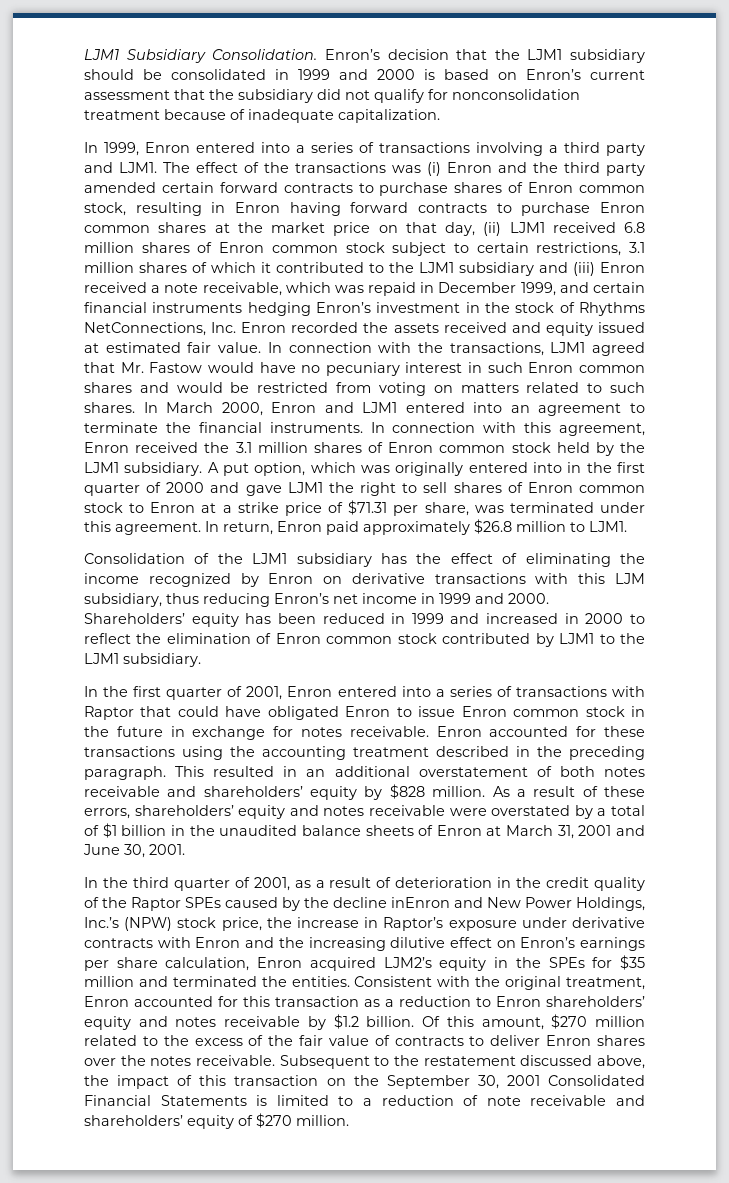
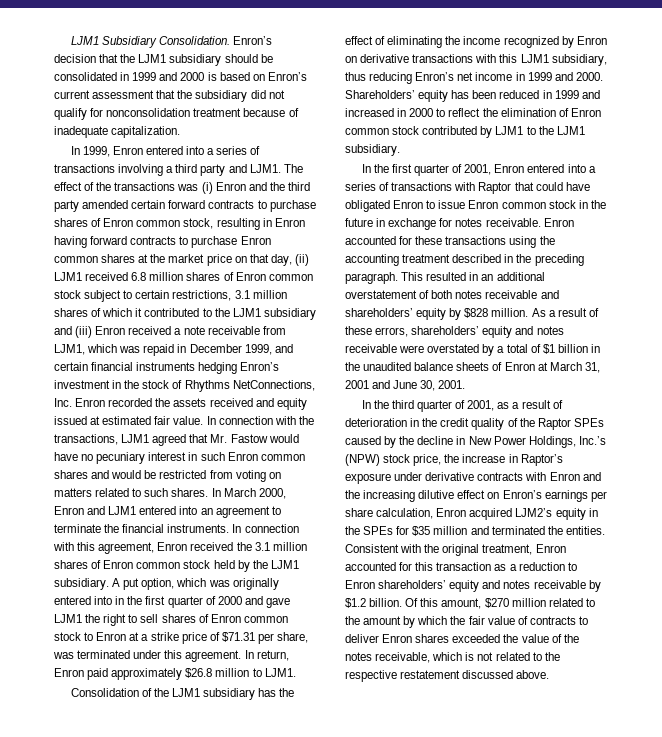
- The effect of the transactions was (i) Enron and the third party amended certain forward contracts to purchase shares of Enron common stock, resulting in Enron having forward contracts to purchase Enron common shares at the market price on that day, (ii) LJM1 received 6.8 million shares of Enron common stock subject to certain restrictions, 3.1 million shares of which it contributed to the LJM1 subsidiary and (iii) Enron received a note receivable, which was repaid in December 1999, and certain financial instruments hedging Enron’s investment in the stock of Rhythms NetConnections, Inc. Enron recorded the assets received and equity issued at estimated fair value.
+ The effect of the transactions was (i) Enron and the third party amended certain forward contracts to purchase shares of Enron common stock, resulting in Enron having forward contracts to purchase Enron common shares at the market price on that day, (ii) LJM1 received 6.8 million shares of Enron common stock subject to certain restrictions, 3.1 million shares of which it contributed to the LJM1 subsidiary and (iii) Enron received a note receivable from LJM1, which was repaid in December 1999, and certain financial instruments hedging Enron’s investment in the stock of Rhythms NetConnections, Inc. Enron recorded the assets received and equity issued at estimated fair value.
- Consolidation of the LJM1 subsidiary has the effect of eliminating the income recognized by Enron on derivative transactions with this LJM subsidiary, thus reducing Enron’s net income in 1999 and 2000.
+ Consolidation of the LJM1 subsidiary has the effect of eliminating the income recognized by Enron on derivative transactions with this LJM1 subsidiary, thus reducing Enron’s net income in 1999 and 2000.
- In the third quarter of 2001, as a result of deterioration in the credit quality of the Raptor SPEs caused by the decline inEnron and New Power Holdings, Inc.’s (NPW) stock price, the increase in Raptor’s exposure under derivative contracts with Enron and the increasing dilutive effect on Enron’s earnings per share calculation, Enron acquired LJM2’s equity in the SPEs for $35 million and terminated the entities.
+ In the third quarter of 2001, as a result of deterioration in the credit quality of the Raptor SPEs caused by the decline in New Power Holdings, Inc.’s (NPW) stock price, the increase in Raptor’s exposure under derivative contracts with Enron and the increasing dilutive effect on Enron’s earnings per share calculation, Enron acquired LJM2’s equity in the SPEs for $35 million and terminated the entities.
- Of this amount, $270 million related to the excess of the fair value of contracts to deliver Enron shares over the notes receivable. Subsequent to the restatement discussed above, the impact of this transaction on the September 30, 2001 Consolidated Financial Statements is limited to a reduction of note receivable and shareholders’ equity of $270 million.
+ Of this amount, $270 million related to the amount by which the fair value of contracts to deliver Enron shares exceeded the value of the notes receivable, which is not related to the respective restatement discussed above.

